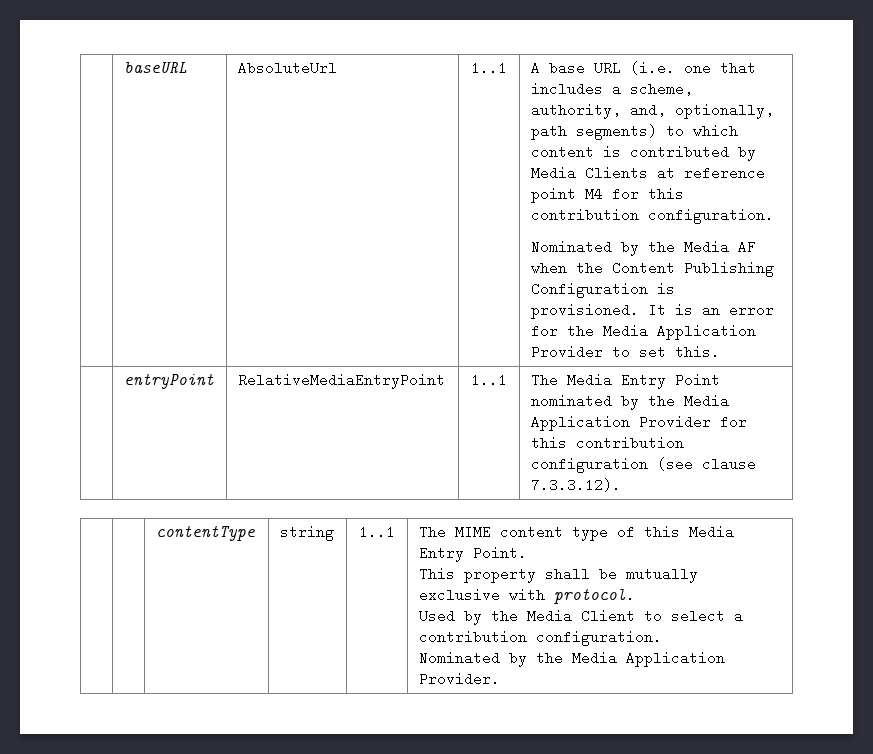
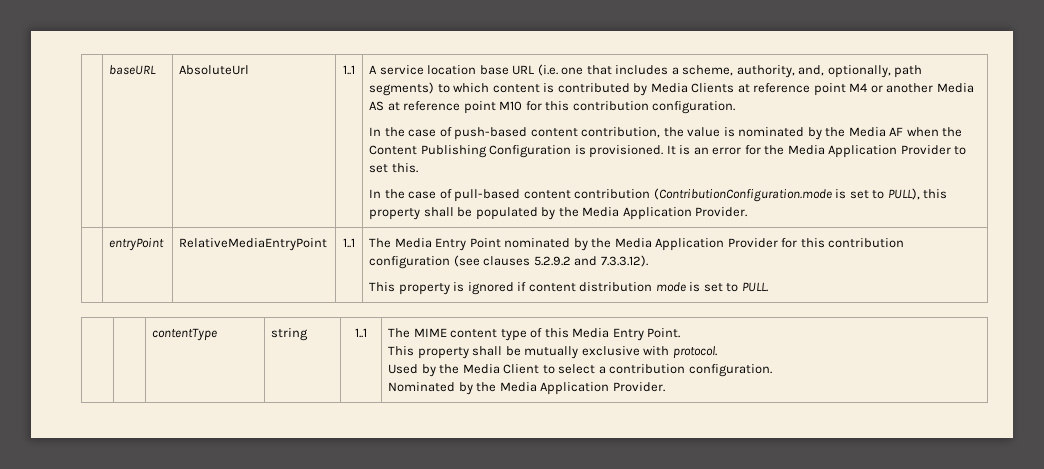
- A base URL (i.e. one that includes a scheme, authority, and, optionally, path segments) to which content is contributed by Media Clients at reference point M4 for this contribution configuration.
- Nominated by the Media AF when the Content Publishing Configuration is provisioned.
+ A service location base URL (i.e. one that includes a scheme, authority, and, optionally, path segments) to which content is contributed by Media Clients at reference point M4 or another Media AS at reference point M10 for this contribution configuration.
+ In the case of push-based content contribution, the value is nominated by the Media AF when the Content Publishing Configuration is provisioned.
+ In the case of pull-based content contribution (ContributionConfiguration.mode is set to PULL), this property shall be populated by the Media Application Provider.
- | entryPoint | RelativeMediaEntryPoint | 1..1 | The Media Entry Point nominated by the Media Application Provider for this contribution configuration (see clause 7.3.3.12).
+ | entryPoint | RelativeMediaEntryPoint | 1..1 | The Media Entry Point nominated by the Media Application Provider for this contribution configuration (see clauses 5.2.9.2 and 7.3.3.12).
+ This property is ignored if content distribution mode is set to PULL.

